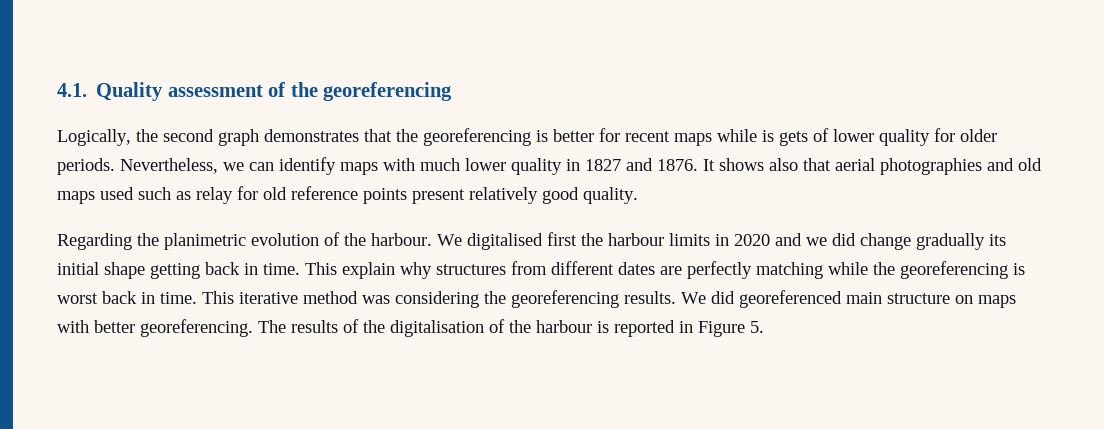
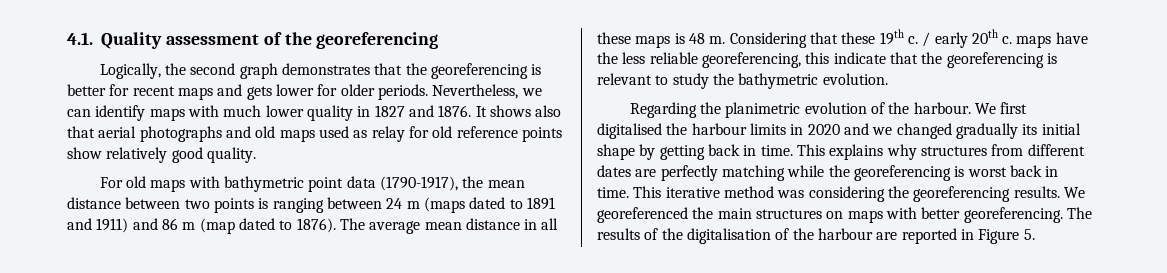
- Logically, the second graph demonstrates that the georeferencing is better for recent maps while is gets of lower quality for older periods.
+ Logically, the second graph demonstrates that the georeferencing is better for recent maps and gets lower for older periods.
- It shows also that aerial photographies and old maps used such as relay for old reference points present relatively good quality.
+ It shows also that aerial photographs and old maps used as relay for old reference points show relatively good quality.
+ For old maps with bathymetric point data (1790-1917), the mean distance between two points is ranging between 24 m (maps dated to 1891 and 1911) and 86 m (map dated to 1876). The average mean distance in all these maps is 48 m. Considering that these 19th c. / early 20th c. maps have the less reliable georeferencing, this indicate that the georeferencing is relevant to study the bathymetric evolution.
- We digitalised first the harbour limits in 2020 and we did change gradually its initial shape getting back in time.
+ We first digitalised the harbour limits in 2020 and we changed gradually its initial shape by getting back in time.
- This explain why structures from different dates are perfectly matching while the georeferencing is worst back in time.
+ This explains why structures from different dates are perfectly matching while the georeferencing is worst back in time.
- We did georeferenced main structure on maps with better georeferencing.
+ We georeferenced the main structures on maps with better georeferencing.
- The results of the digitalisation of the harbour is reported in Figure 5.
+ The results of the digitalisation of the harbour are reported in Figure 5.

